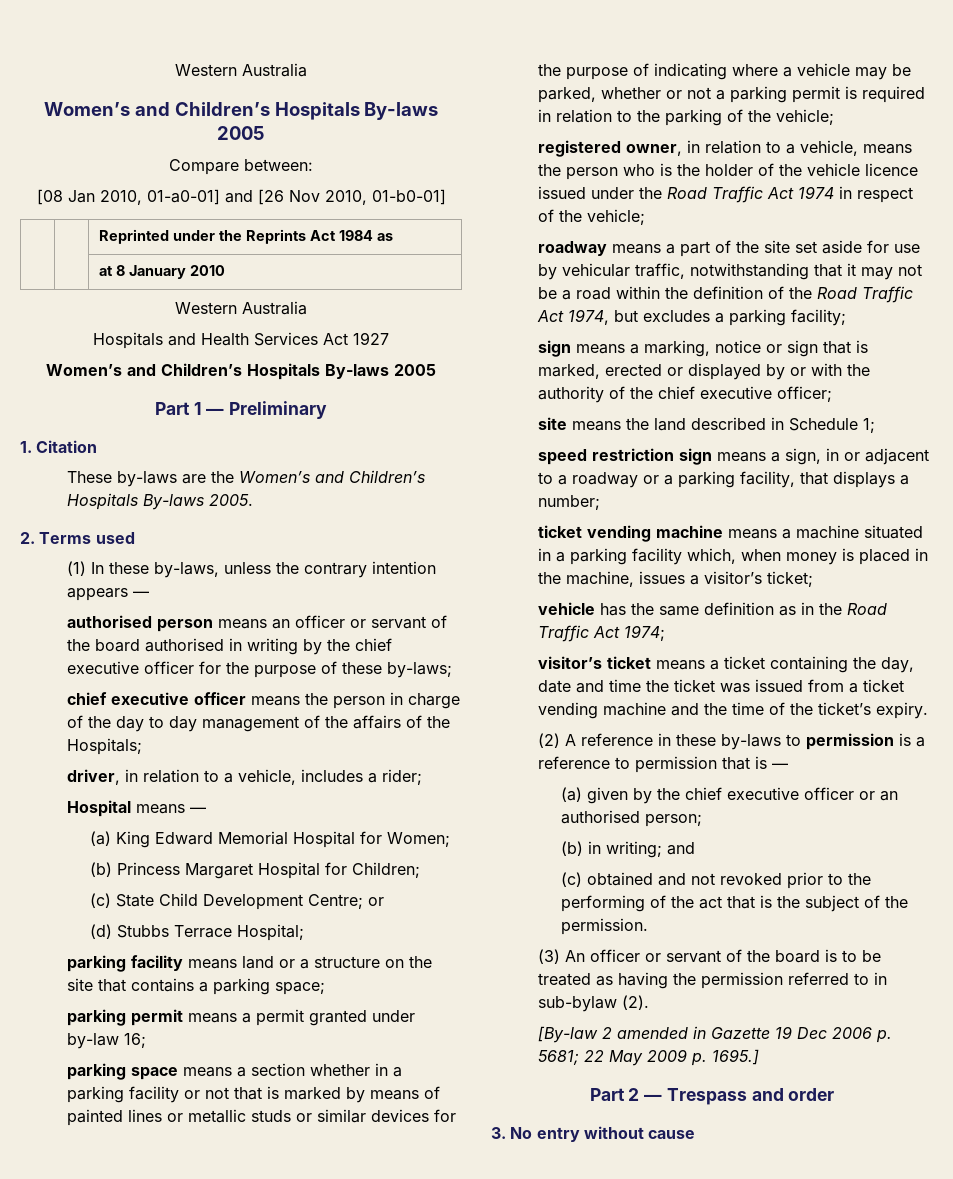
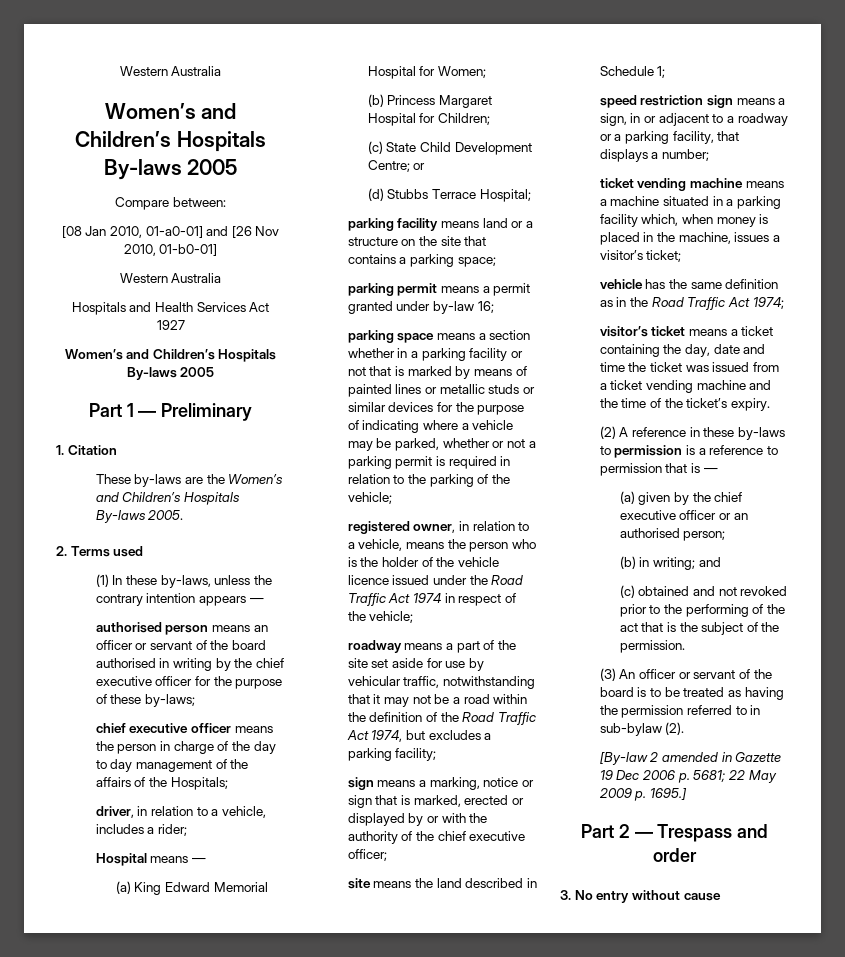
- | | Reprinted under the Reprints Act 1984 as
- | | at 8 January 2010

